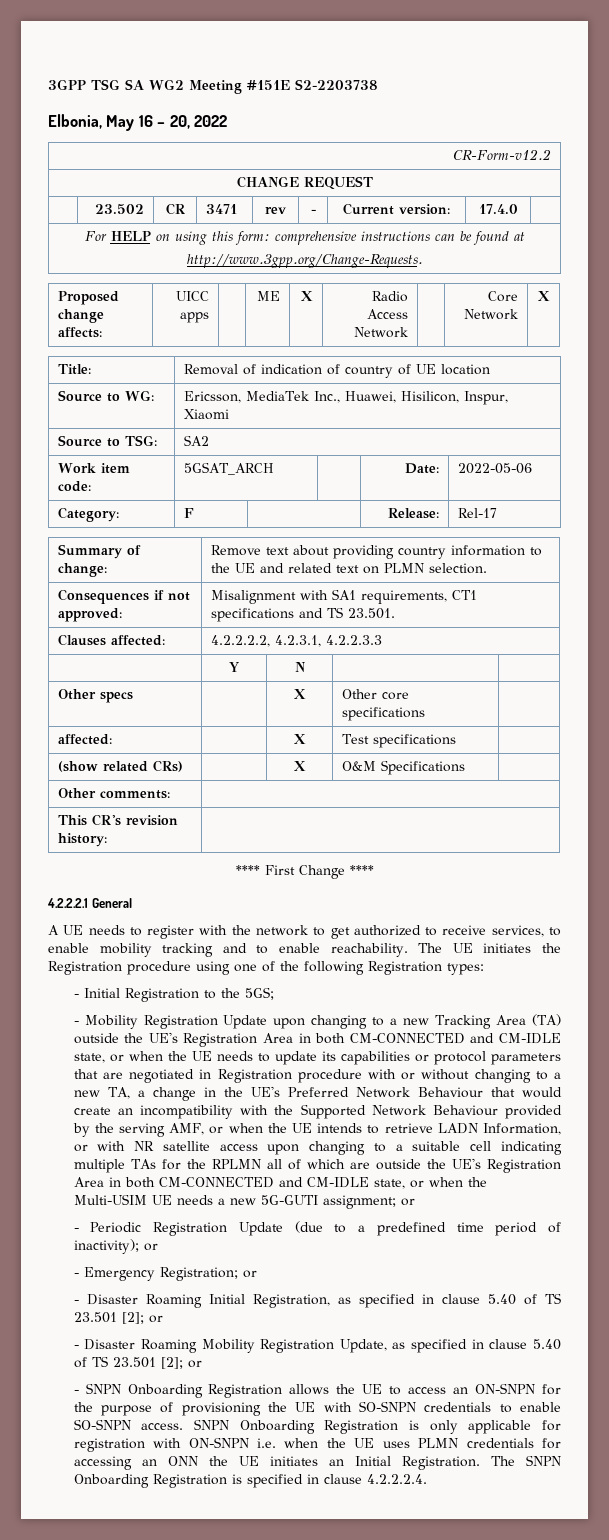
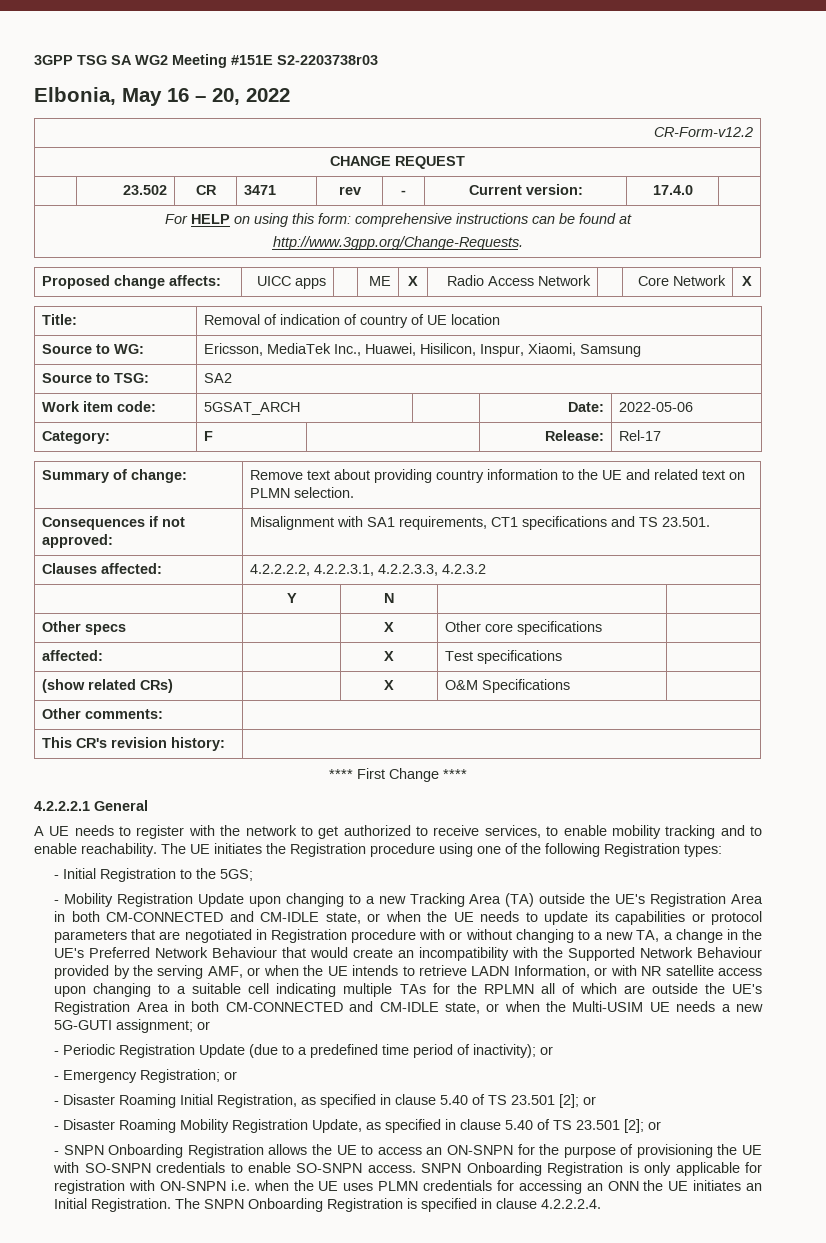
- 3GPP TSG SA WG2 Meeting #151E S2-2203738
+ 3GPP TSG SA WG2 Meeting #151E S2-2203738r03
- Source to WG: | Ericsson, MediaTek Inc., Huawei, Hisilicon, Inspur, Xiaomi
+ Source to WG: | Ericsson, MediaTek Inc., Huawei, Hisilicon, Inspur, Xiaomi, Samsung
- Clauses affected: | 4.2.2.2.2, 4.2.3.1, 4.2.2.3.3
+ Clauses affected: | 4.2.2.2.2, 4.2.2.3.1, 4.2.2.3.3, 4.2.3.2

